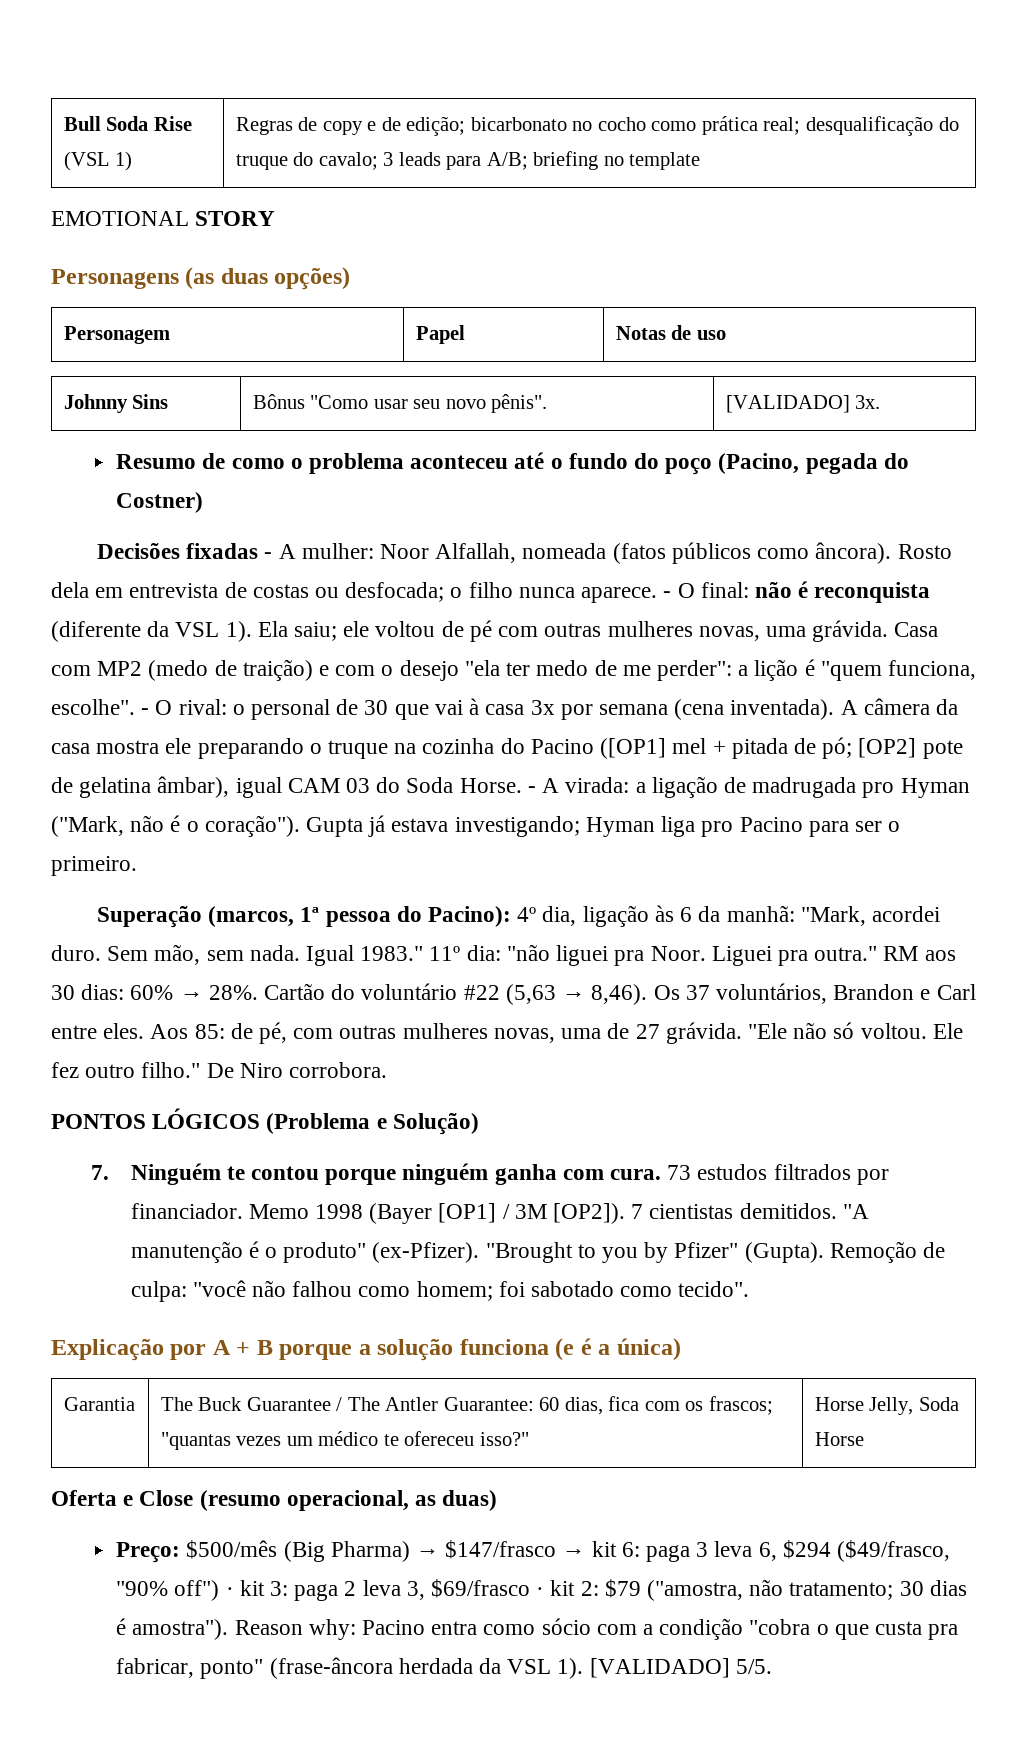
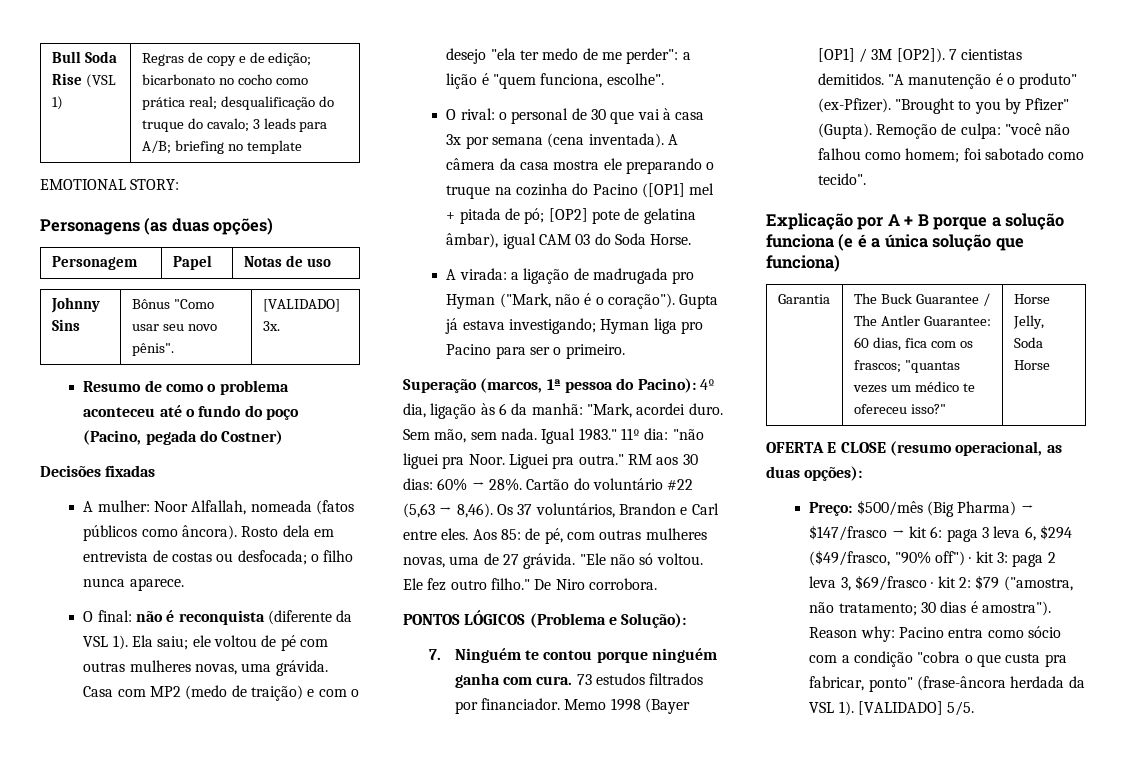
- EMOTIONAL STORY
+ EMOTIONAL STORY:
- Decisões fixadas - A mulher: Noor Alfallah, nomeada (fatos públicos como âncora).
+ Decisões fixadas
+ A mulher: Noor Alfallah, nomeada (fatos públicos como âncora).
- Rosto dela em entrevista de costas ou desfocada; o filho nunca aparece. - O final: não é reconquista (diferente da VSL 1).
+ Rosto dela em entrevista de costas ou desfocada; o filho nunca aparece.
+ O final: não é reconquista (diferente da VSL 1).
- Casa com MP2 (medo de traição) e com o desejo "ela ter medo de me perder": a lição é "quem funciona, escolhe". - O rival: o personal de 30 que vai à casa 3x por semana (cena inventada).
+ Casa com MP2 (medo de traição) e com o desejo "ela ter medo de me perder": a lição é "quem funciona, escolhe".
+ O rival: o personal de 30 que vai à casa 3x por semana (cena inventada).
- A câmera da casa mostra ele preparando o truque na cozinha do Pacino ([OP1] mel + pitada de pó; [OP2] pote de gelatina âmbar), igual CAM 03 do Soda Horse. - A virada: a ligação de madrugada pro Hyman ("Mark, não é o coração").
+ A câmera da casa mostra ele preparando o truque na cozinha do Pacino ([OP1] mel + pitada de pó; [OP2] pote de gelatina âmbar), igual CAM 03 do Soda Horse.
+ A virada: a ligação de madrugada pro Hyman ("Mark, não é o coração").
- PONTOS LÓGICOS (Problema e Solução)
+ PONTOS LÓGICOS (Problema e Solução):
- Explicação por A + B porque a solução funciona (e é a única)
+ Explicação por A + B porque a solução funciona (e é a única solução que funciona)
- Oferta e Close (resumo operacional, as duas)
+ OFERTA E CLOSE (resumo operacional, as duas opções):

